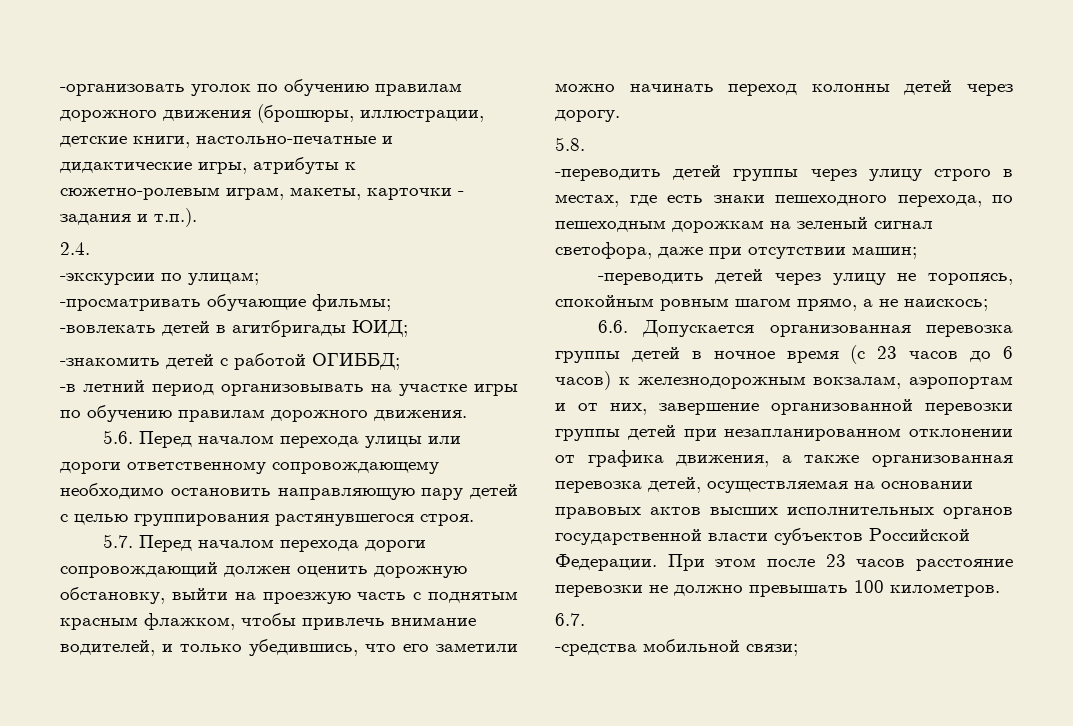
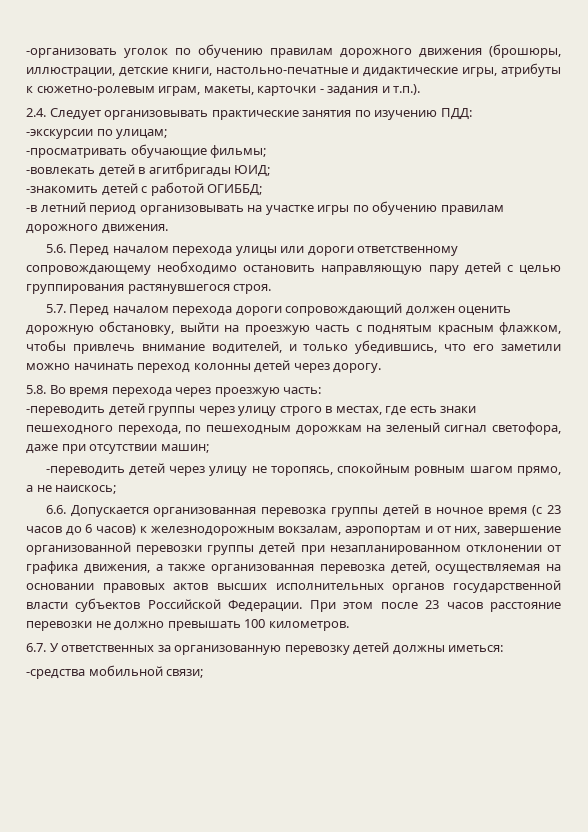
- 2.4.
+ 2.4. Следует организовывать практические занятия по изучению ПДД:
- 5.8.
+ 5.8. Во время перехода через проезжую часть:
- 6.7.
+ 6.7. У ответственных за организованную перевозку детей должны иметься:

